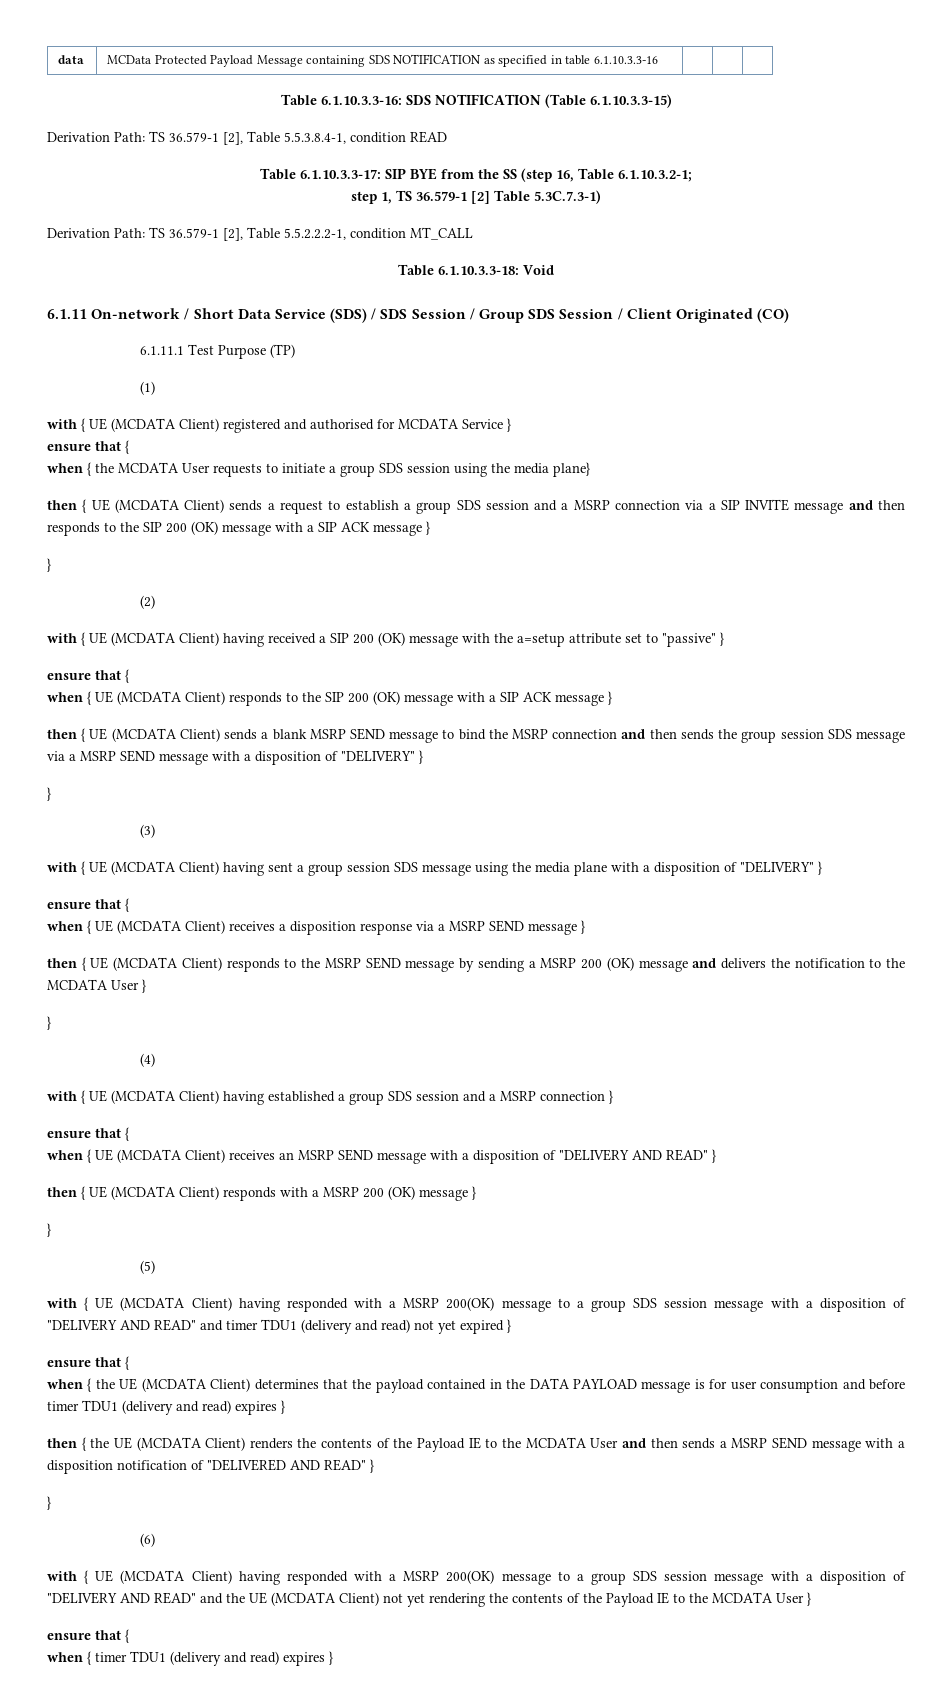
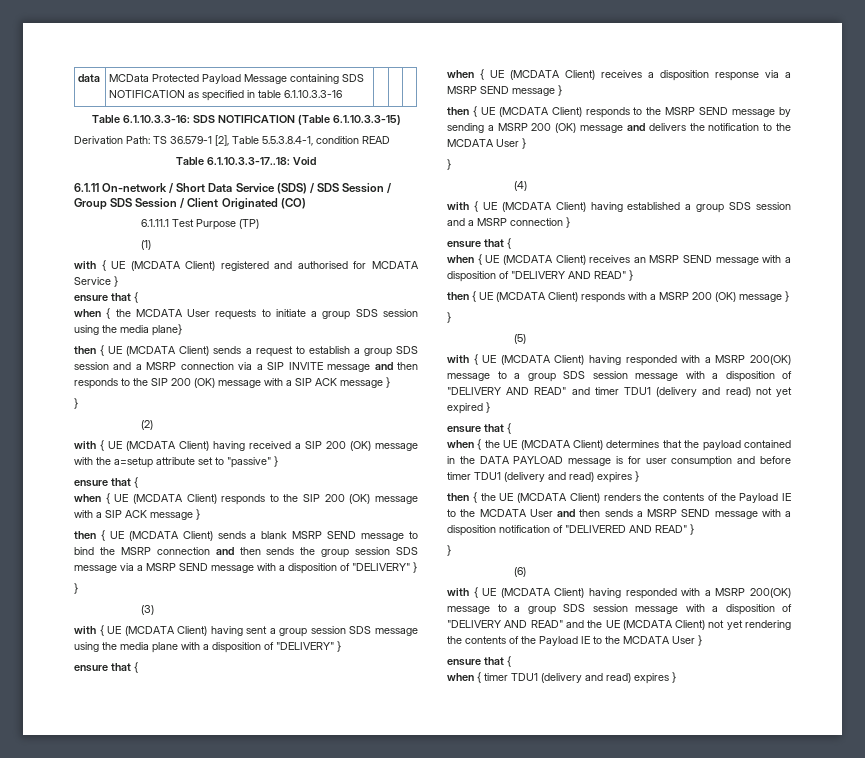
- Table 6.1.10.3.3-17: SIP BYE from the SS (step 16, Table 6.1.10.3.2-1;
- step 1, TS 36.579-1 [2] Table 5.3C.7.3-1)
- Derivation Path: TS 36.579-1 [2], Table 5.5.2.2.2-1, condition MT_CALL
- Table 6.1.10.3.3-18: Void
+ Table 6.1.10.3.3-17..18: Void

